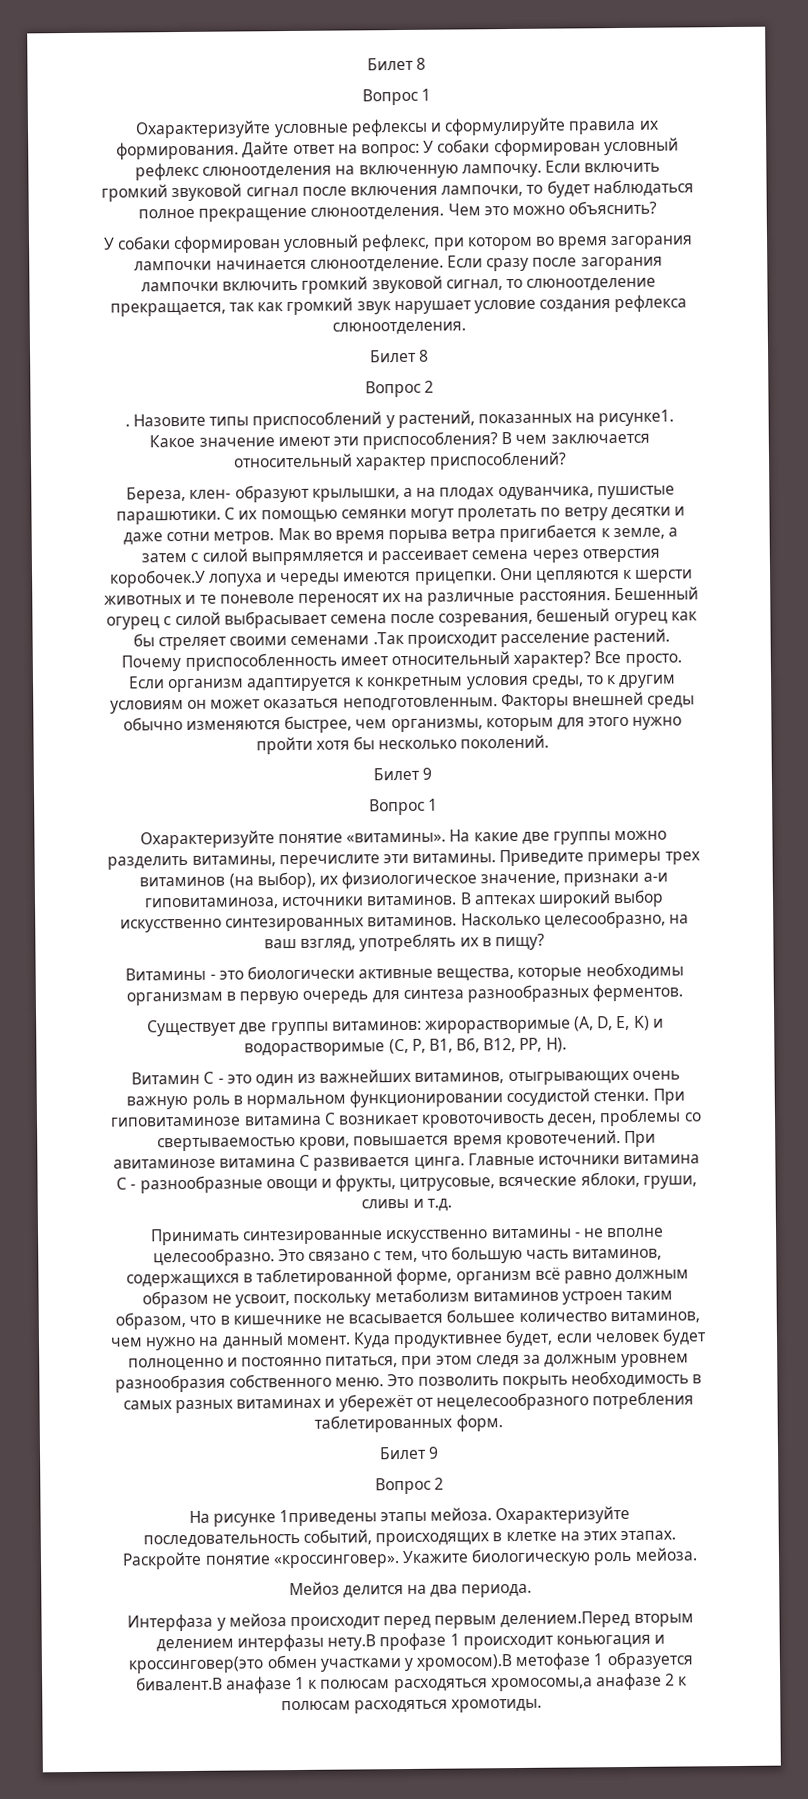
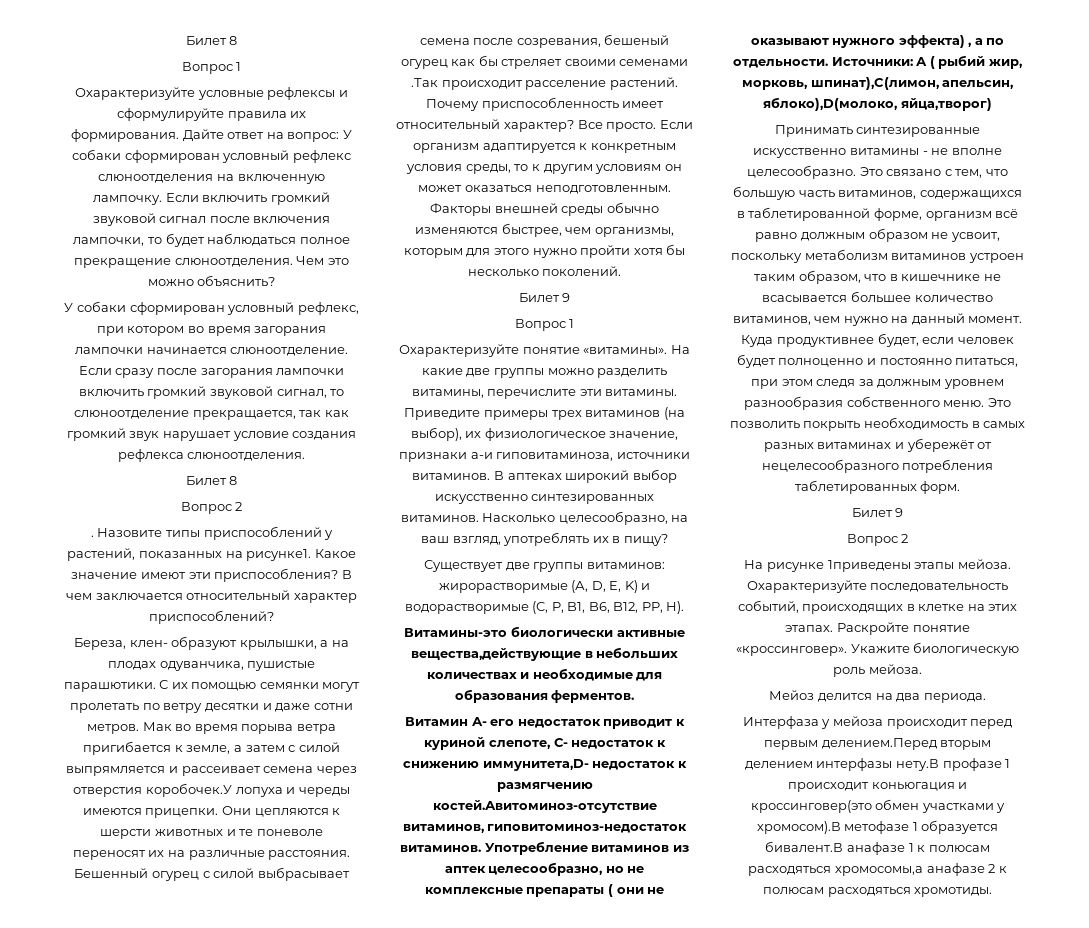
- Витамины - это биологически активные вещества, которые необходимы организмам в первую очередь для синтеза разнообразных ферментов.
- Витамин С - это один из важнейших витаминов, отыгрывающих очень важную роль в нормальном функционировании сосудистой стенки. При гиповитаминозе витамина С возникает кровоточивость десен, проблемы со свертываемостью крови, повышается время кровотечений. При авитаминозе витамина С развивается цинга. Главные источники витамина С - разнообразные овощи и фрукты, цитрусовые, всяческие яблоки, груши, сливы и т.д.
+ Витамины-это биологически активные вещества,действующие в небольших количествах и необходимые для образования ферментов.
+ Витамин А- его недостаток приводит к куриной слепоте, С- недостаток к снижению иммунитета,D- недостаток к размягчению костей.Авитоминоз-отсутствие витаминов, гиповитоминоз-недостаток витаминов. Употребление витаминов из аптек целесообразно, но не комплексные препараты ( они не оказывают нужного эффекта) , а по отдельности. Источники: А ( рыбий жир, морковь, шпинат),C(лимон, апельсин, яблоко),D(молоко, яйца,творог)

